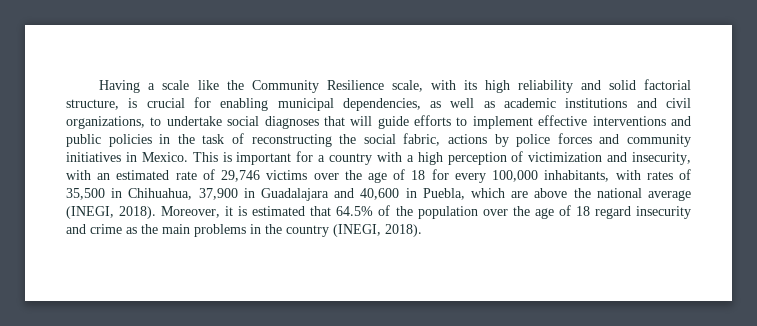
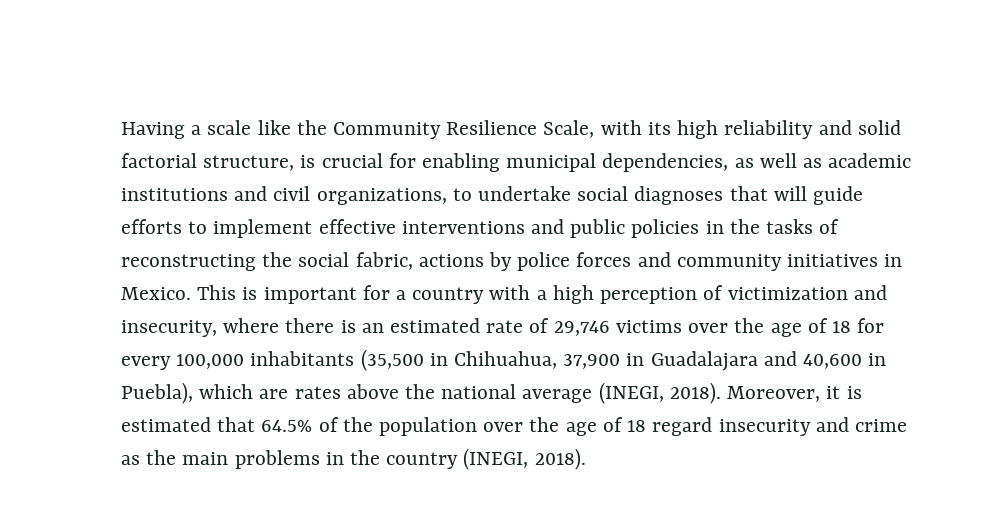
- Having a scale like the Community Resilience scale, with its high reliability and solid factorial structure, is crucial for enabling municipal dependencies, as well as academic institutions and civil organizations, to undertake social diagnoses that will guide efforts to implement effective interventions and public policies in the task of reconstructing the social fabric, actions by police forces and community initiatives in Mexico.
+ Having a scale like the Community Resilience Scale, with its high reliability and solid factorial structure, is crucial for enabling municipal dependencies, as well as academic institutions and civil organizations, to undertake social diagnoses that will guide efforts to implement effective interventions and public policies in the tasks of reconstructing the social fabric, actions by police forces and community initiatives in Mexico.
- This is important for a country with a high perception of victimization and insecurity, with an estimated rate of 29,746 victims over the age of 18 for every 100,000 inhabitants, with rates of 35,500 in Chihuahua, 37,900 in Guadalajara and 40,600 in Puebla, which are above the national average (INEGI, 2018).
+ This is important for a country with a high perception of victimization and insecurity, where there is an estimated rate of 29,746 victims over the age of 18 for every 100,000 inhabitants (35,500 in Chihuahua, 37,900 in Guadalajara and 40,600 in Puebla), which are rates above the national average (INEGI, 2018).

